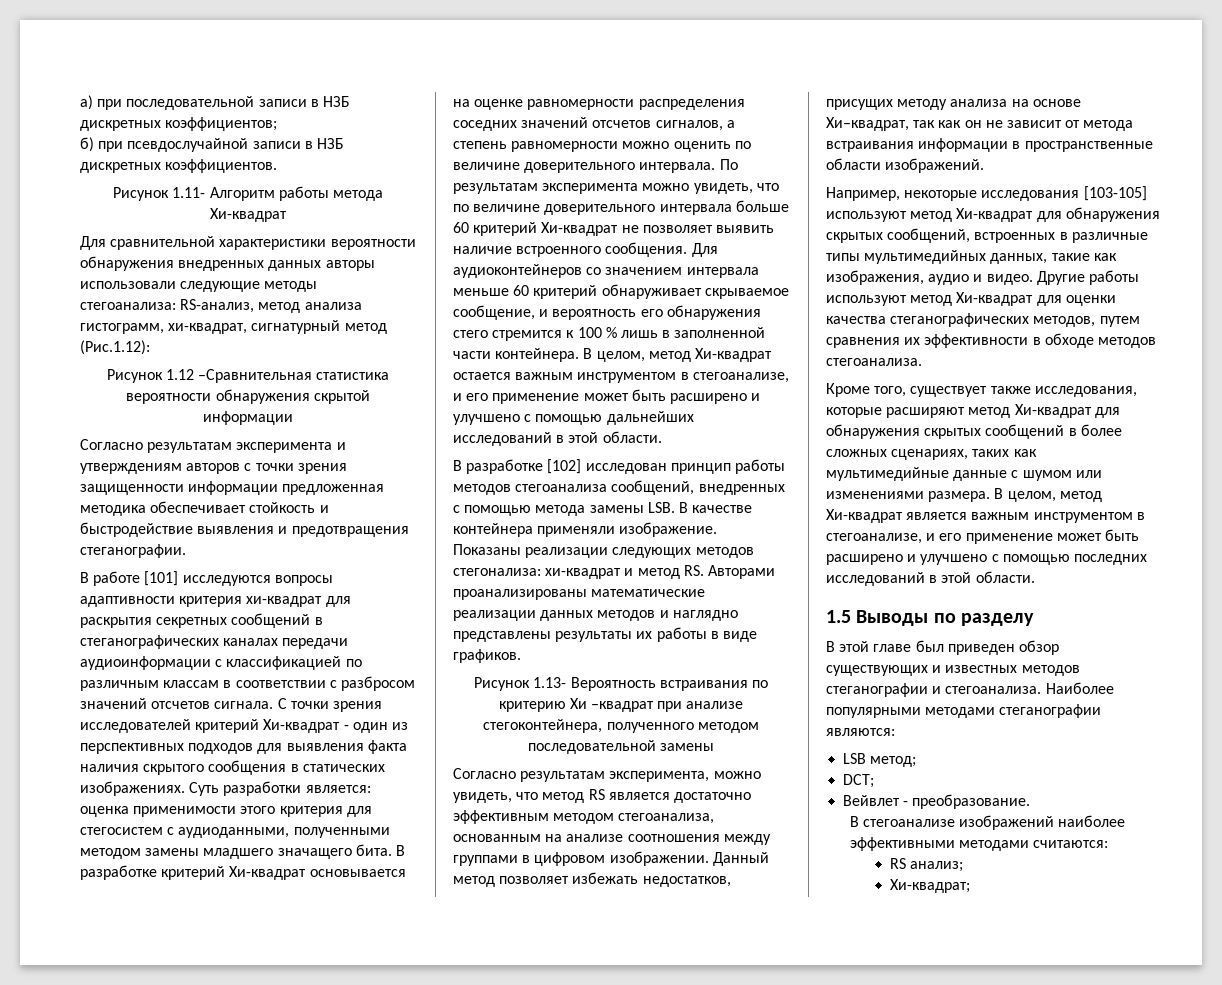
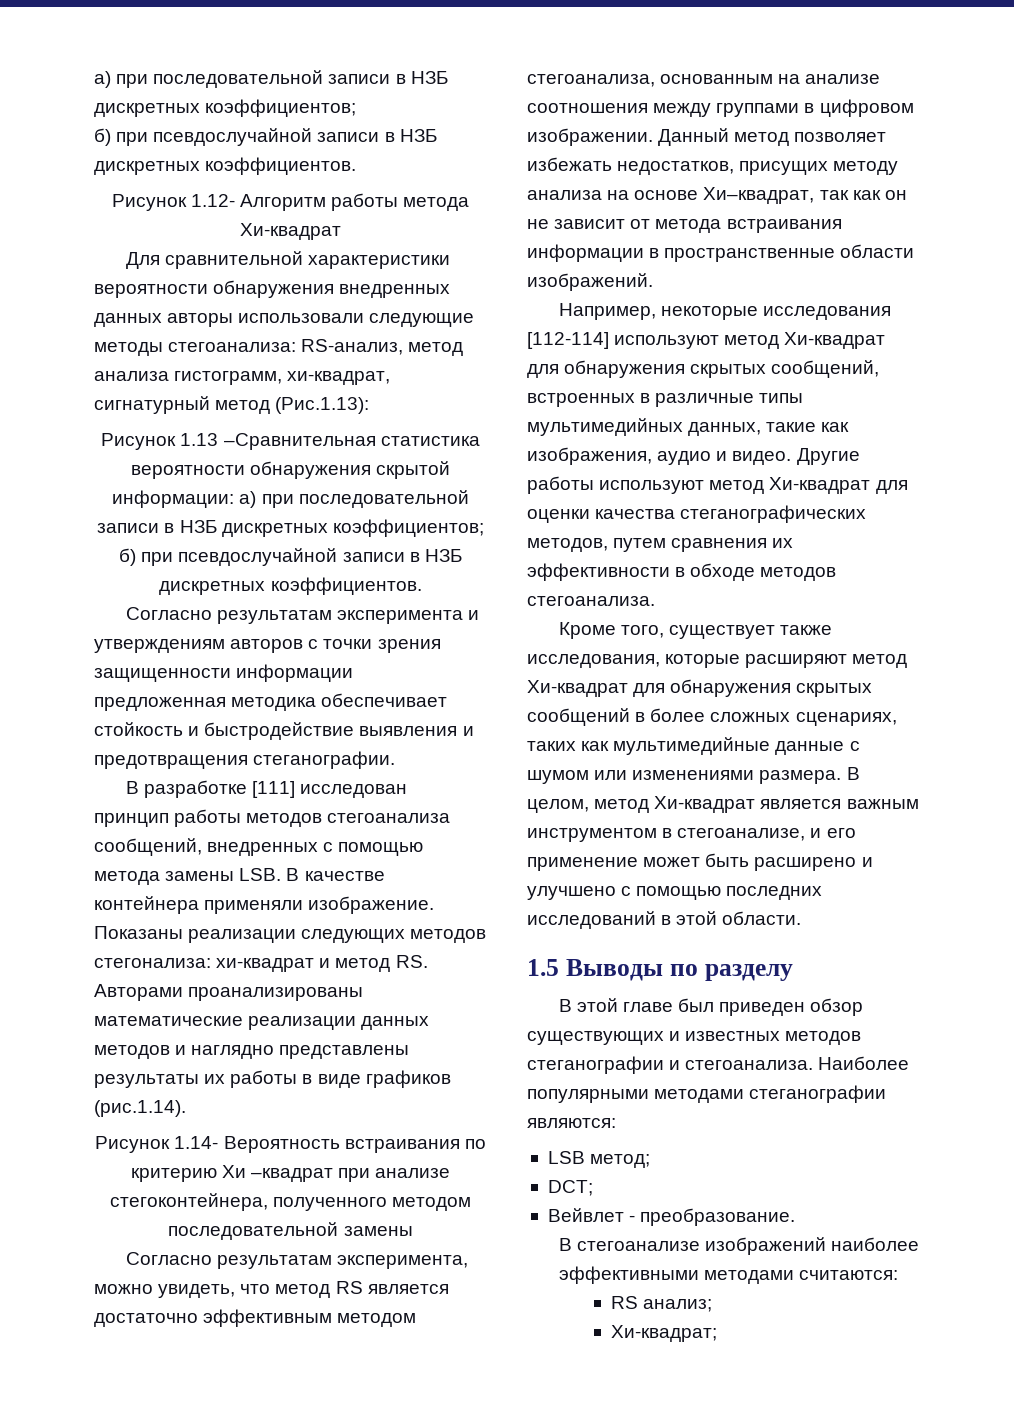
- Рисунок 1.11- Алгоритм работы метода Хи-квадрат
+ Рисунок 1.12- Алгоритм работы метода Хи-квадрат
- Для сравнительной характеристики вероятности обнаружения внедренных данных авторы использовали следующие методы стегоанализа: RS-анализ, метод анализа гистограмм, хи-квадрат, сигнатурный метод (Рис.1.12):
- Рисунок 1.12 –Сравнительная статистика вероятности обнаружения скрытой информации
+ Для сравнительной характеристики вероятности обнаружения внедренных данных авторы использовали следующие методы стегоанализа: RS-анализ, метод анализа гистограмм, хи-квадрат, сигнатурный метод (Рис.1.13):
+ Рисунок 1.13 –Сравнительная статистика вероятности обнаружения скрытой информации: а) при последовательной записи в НЗБ дискретных коэффициентов; б) при псевдослучайной записи в НЗБ дискретных коэффициентов.
- В работе [101] исследуются вопросы адаптивности критерия хи-квадрат для раскрытия секретных сообщений в стеганографических каналах передачи аудиоинформации с классификацией по различным классам в соответствии с разбросом значений отсчетов сигнала. С точки зрения исследователей критерий Хи-квадрат - один из перспективных подходов для выявления факта наличия скрытого сообщения в статических изображениях. Суть разработки является: оценка применимости этого критерия для стегосистем с аудиоданными, полученными методом замены младшего значащего бита. В разработке критерий Хи-квадрат основывается на оценке равномерности распределения соседних значений отсчетов сигналов, а степень равномерности можно оценить по величине доверительного интервала. По результатам эксперимента можно увидеть, что по величине доверительного интервала больше 60 критерий Хи-квадрат не позволяет выявить наличие встроенного сообщения. Для аудиоконтейнеров со значением интервала меньше 60 критерий обнаруживает скрываемое сообщение, и вероятность его обнаружения стего стремится к 100 % лишь в заполненной части контейнера. В целом, метод Хи-квадрат остается важным инструментом в стегоанализе, и его применение может быть расширено и улучшено с помощью дальнейших исследований в этой области.
- В разработке [102] исследован принцип работы методов стегоанализа сообщений, внедренных с помощью метода замены LSB. В качестве контейнера применяли изображение.
+ В разработке [111] исследован принцип работы методов стегоанализа сообщений, внедренных с помощью метода замены LSB. В качестве контейнера применяли изображение.
- Показаны реализации следующих методов стегонализа: хи-квадрат и метод RS. Авторами проанализированы математические реализации данных методов и наглядно представлены результаты их работы в виде графиков.
- Рисунок 1.13- Вероятность встраивания по критерию Хи –квадрат при анализе стегоконтейнера, полученного методом последовательной замены
+ Показаны реализации следующих методов стегонализа: хи-квадрат и метод RS. Авторами проанализированы математические реализации данных методов и наглядно представлены результаты их работы в виде графиков (рис.1.14).
+ Рисунок 1.14- Вероятность встраивания по критерию Хи –квадрат при анализе стегоконтейнера, полученного методом последовательной замены
- Например, некоторые исследования [103-105] используют метод Хи-квадрат для обнаружения скрытых сообщений, встроенных в различные типы мультимедийных данных, такие как изображения, аудио и видео.
+ Например, некоторые исследования [112-114] используют метод Хи-квадрат для обнаружения скрытых сообщений, встроенных в различные типы мультимедийных данных, такие как изображения, аудио и видео.

